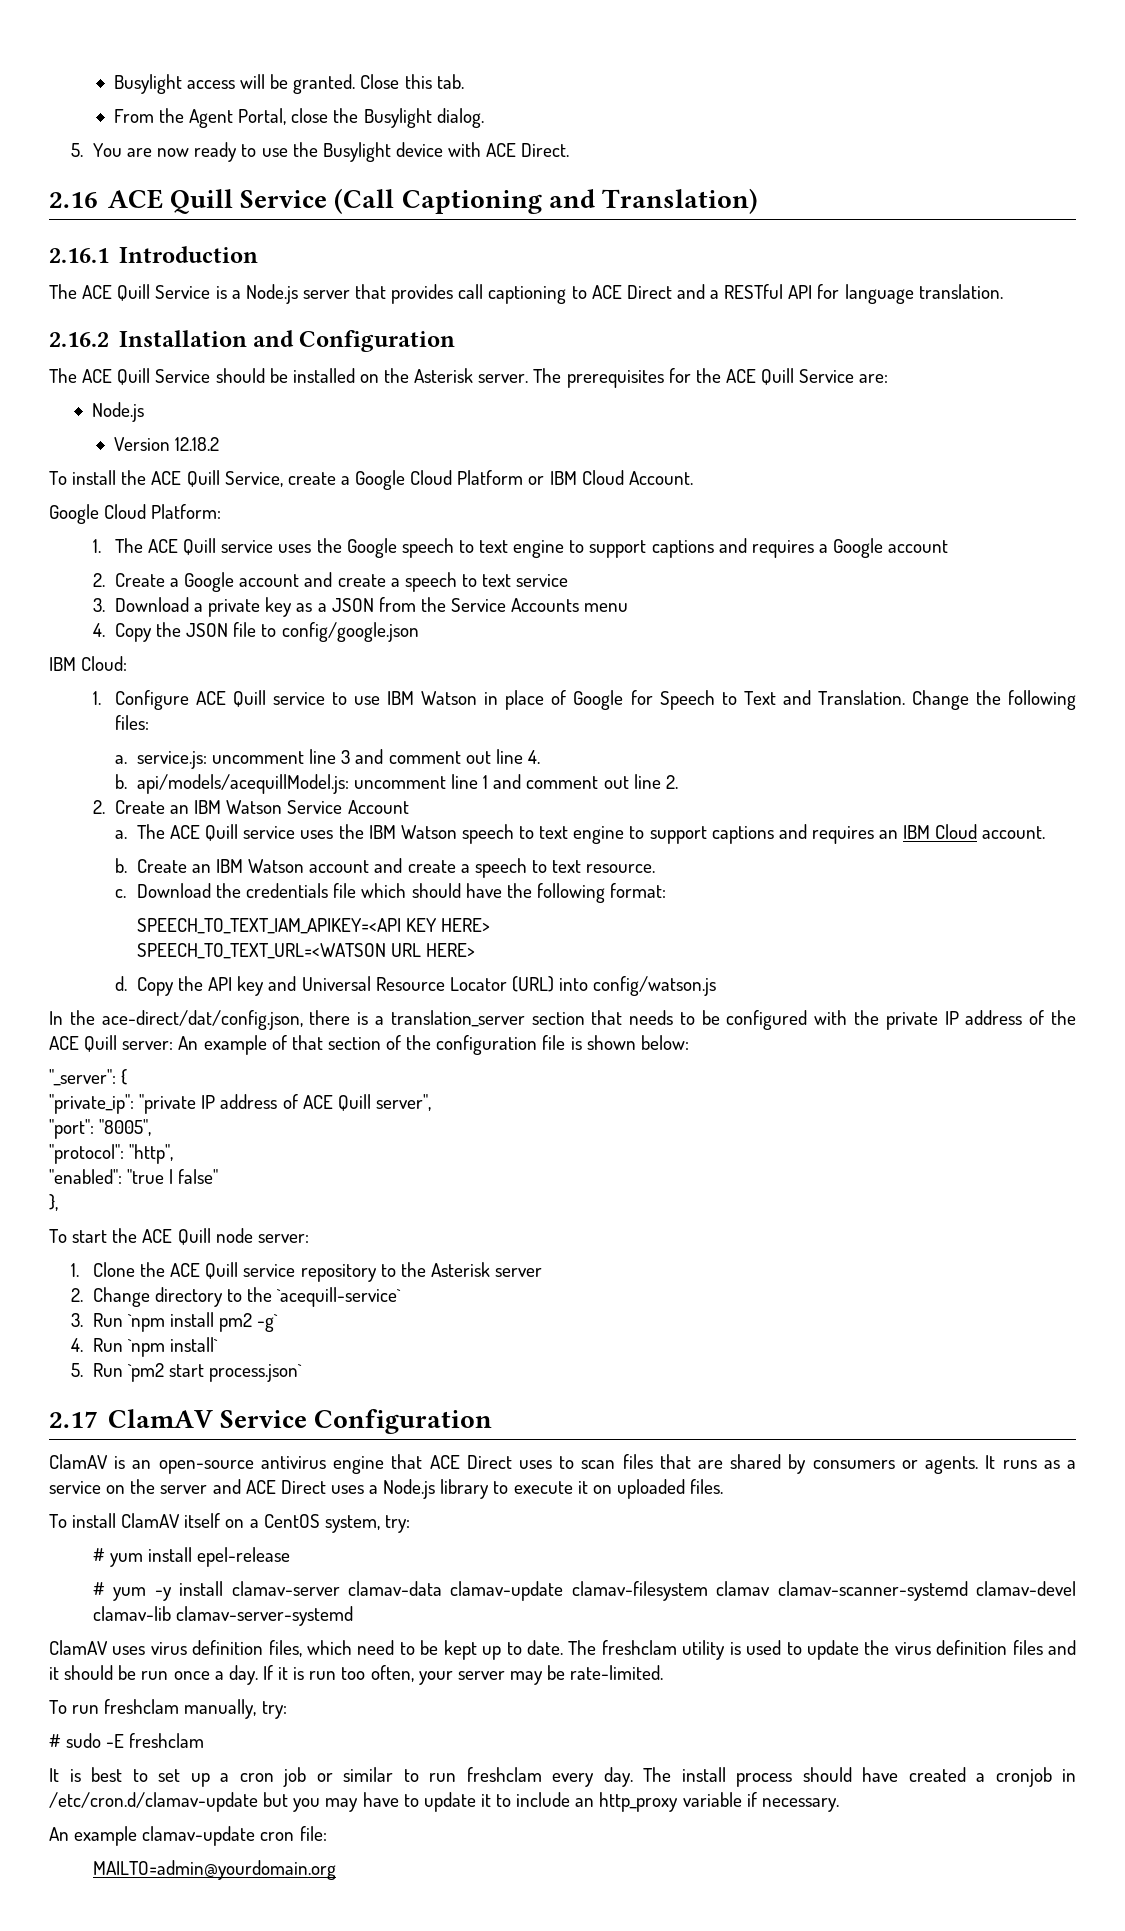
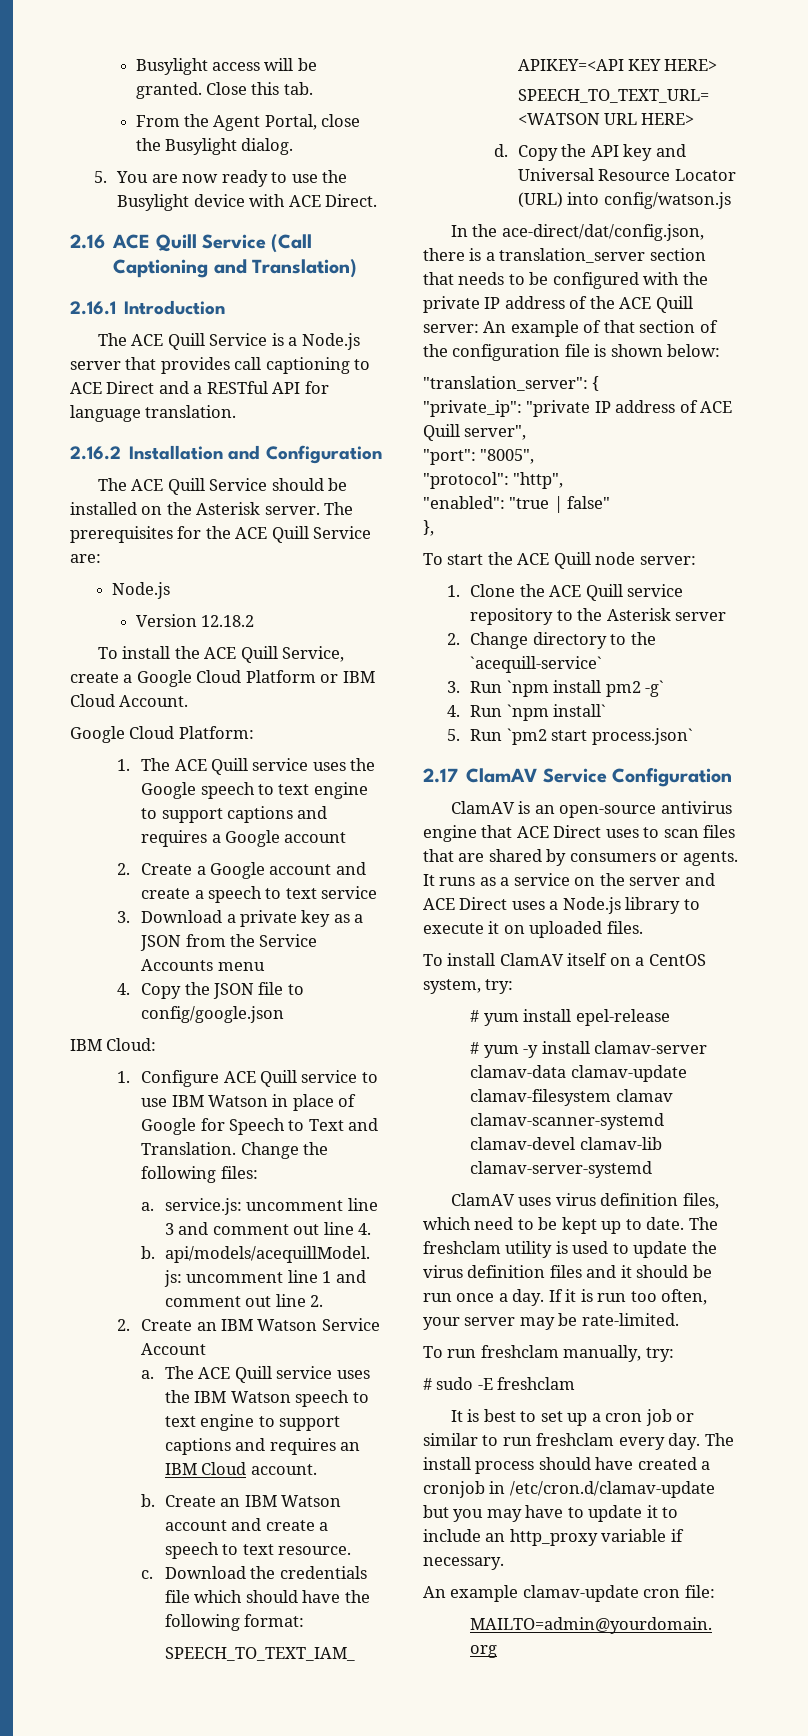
- "_server": {
+ "translation_server": {

